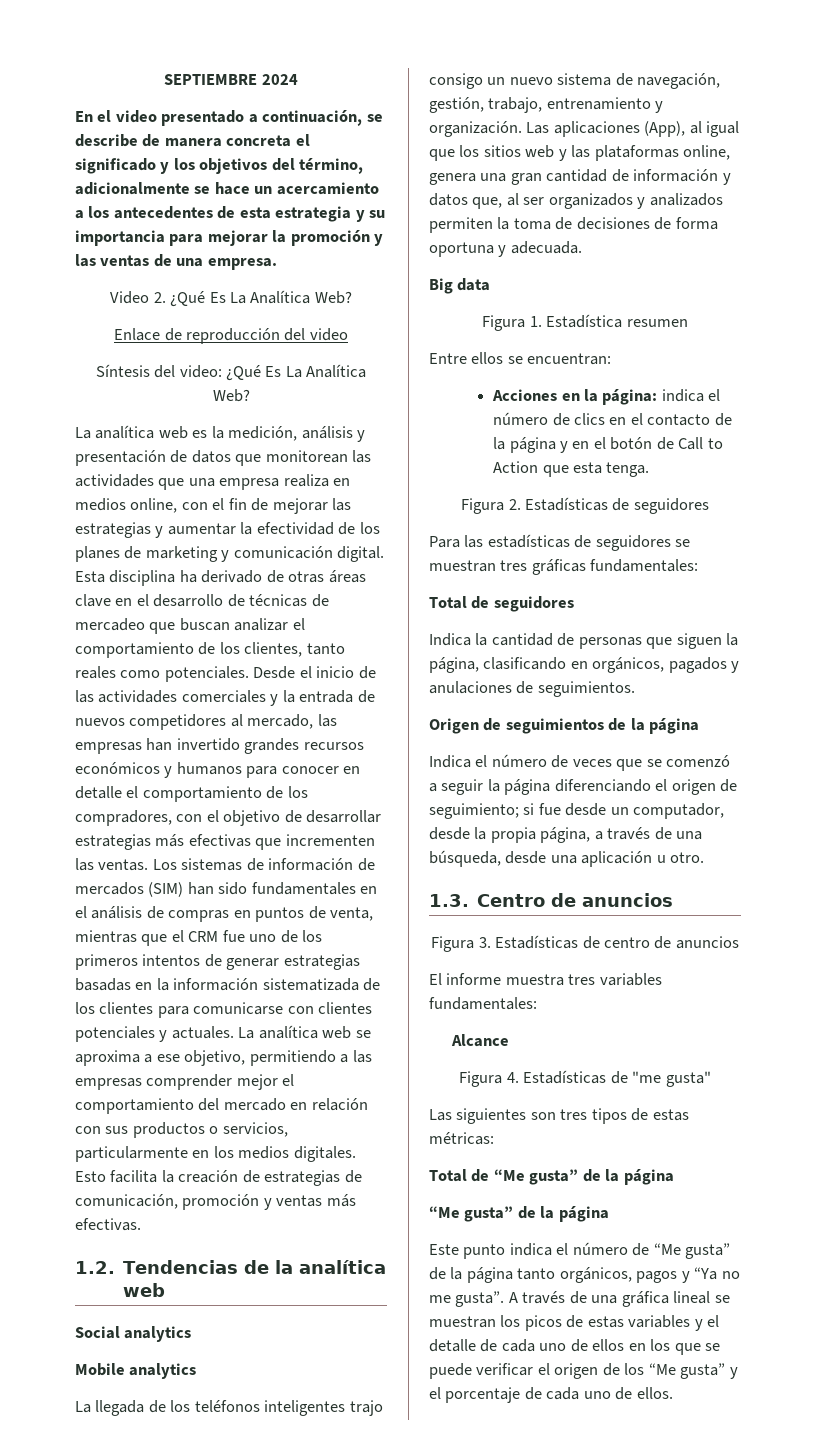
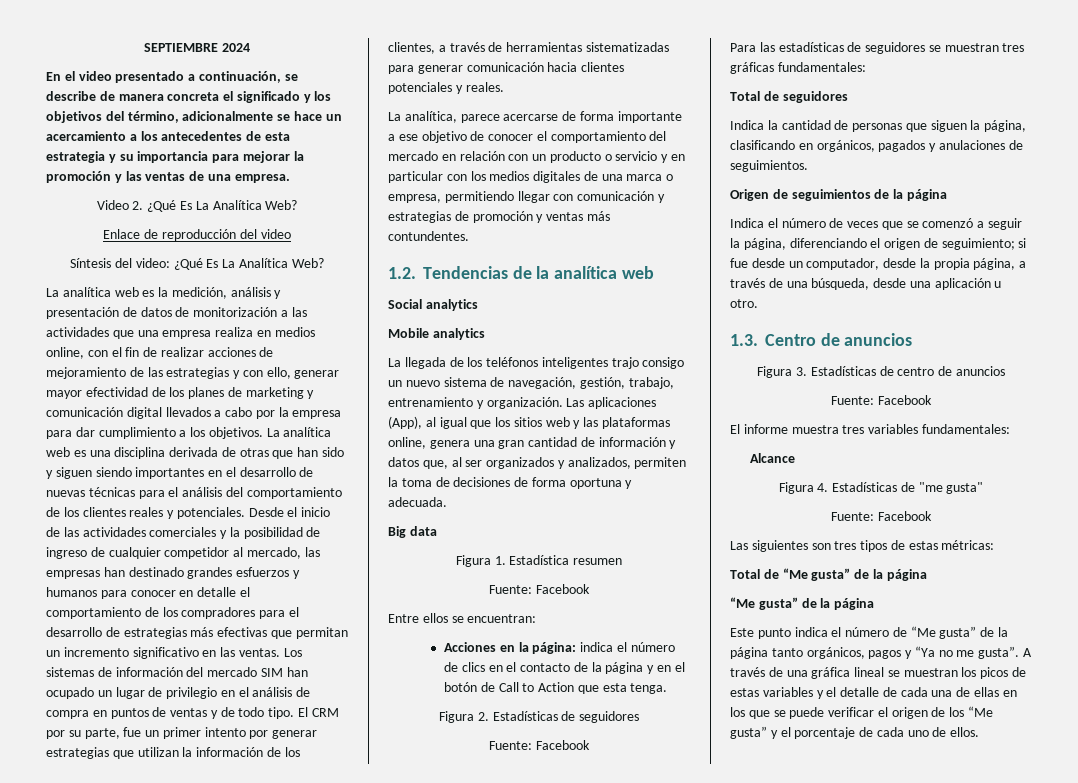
- La analítica web es la medición, análisis y presentación de datos que monitorean las actividades que una empresa realiza en medios online, con el fin de mejorar las estrategias y aumentar la efectividad de los planes de marketing y comunicación digital. Esta disciplina ha derivado de otras áreas clave en el desarrollo de técnicas de mercadeo que buscan analizar el comportamiento de los clientes, tanto reales como potenciales.
+ La analítica web es la medición, análisis y presentación de datos de monitorización a las actividades que una empresa realiza en medios online, con el fin de realizar acciones de mejoramiento de las estrategias y con ello, generar mayor efectividad de los planes de marketing y comunicación digital llevados a cabo por la empresa para dar cumplimiento a los objetivos. La analítica web es una disciplina derivada de otras que han sido y siguen siendo importantes en el desarrollo de nuevas técnicas para el análisis del comportamiento de los clientes reales y potenciales.
- Desde el inicio de las actividades comerciales y la entrada de nuevos competidores al mercado, las empresas han invertido grandes recursos económicos y humanos para conocer en detalle el comportamiento de los compradores, con el objetivo de desarrollar estrategias más efectivas que incrementen las ventas.
+ Desde el inicio de las actividades comerciales y la posibilidad de ingreso de cualquier competidor al mercado, las empresas han destinado grandes esfuerzos y humanos para conocer en detalle el comportamiento de los compradores para el desarrollo de estrategias más efectivas que permitan un incremento significativo en las ventas.
- Los sistemas de información de mercados (SIM) han sido fundamentales en el análisis de compras en puntos de venta, mientras que el CRM fue uno de los primeros intentos de generar estrategias basadas en la información sistematizada de los clientes para comunicarse con clientes potenciales y actuales. La analítica web se aproxima a ese objetivo, permitiendo a las empresas comprender mejor el comportamiento del mercado en relación con sus productos o servicios, particularmente en los medios digitales. Esto facilita la creación de estrategias de comunicación, promoción y ventas más efectivas.
+ Los sistemas de información del mercado SIM han ocupado un lugar de privilegio en el análisis de compra en puntos de ventas y de todo tipo. El CRM por su parte, fue un primer intento por generar estrategias que utilizan la información de los clientes, a través de herramientas sistematizadas para generar comunicación hacia clientes potenciales y reales.
+ La analítica, parece acercarse de forma importante a ese objetivo de conocer el comportamiento del mercado en relación con un producto o servicio y en particular con los medios digitales de una marca o empresa, permitiendo llegar con comunicación y estrategias de promoción y ventas más contundentes.
- Las aplicaciones (App), al igual que los sitios web y las plataformas online, genera una gran cantidad de información y datos que, al ser organizados y analizados permiten la toma de decisiones de forma oportuna y adecuada.
+ Las aplicaciones (App), al igual que los sitios web y las plataformas online, genera una gran cantidad de información y datos que, al ser organizados y analizados, permiten la toma de decisiones de forma oportuna y adecuada.
  Figura 1. Estadística resumen
+ Fuente: Facebook
  Figura 2. Estadísticas de seguidores
+ Fuente: Facebook
- Indica el número de veces que se comenzó a seguir la página diferenciando el origen de seguimiento; si fue desde un computador, desde la propia página, a través de una búsqueda, desde una aplicación u otro.
+ Indica el número de veces que se comenzó a seguir la página, diferenciando el origen de seguimiento; si fue desde un computador, desde la propia página, a través de una búsqueda, desde una aplicación u otro.
  Figura 3. Estadísticas de centro de anuncios
+ Fuente: Facebook
  Figura 4. Estadísticas de "me gusta"
+ Fuente: Facebook
- A través de una gráfica lineal se muestran los picos de estas variables y el detalle de cada uno de ellos en los que se puede verificar el origen de los “Me gusta” y el porcentaje de cada uno de ellos.
+ A través de una gráfica lineal se muestran los picos de estas variables y el detalle de cada una de ellas en los que se puede verificar el origen de los “Me gusta” y el porcentaje de cada uno de ellos.

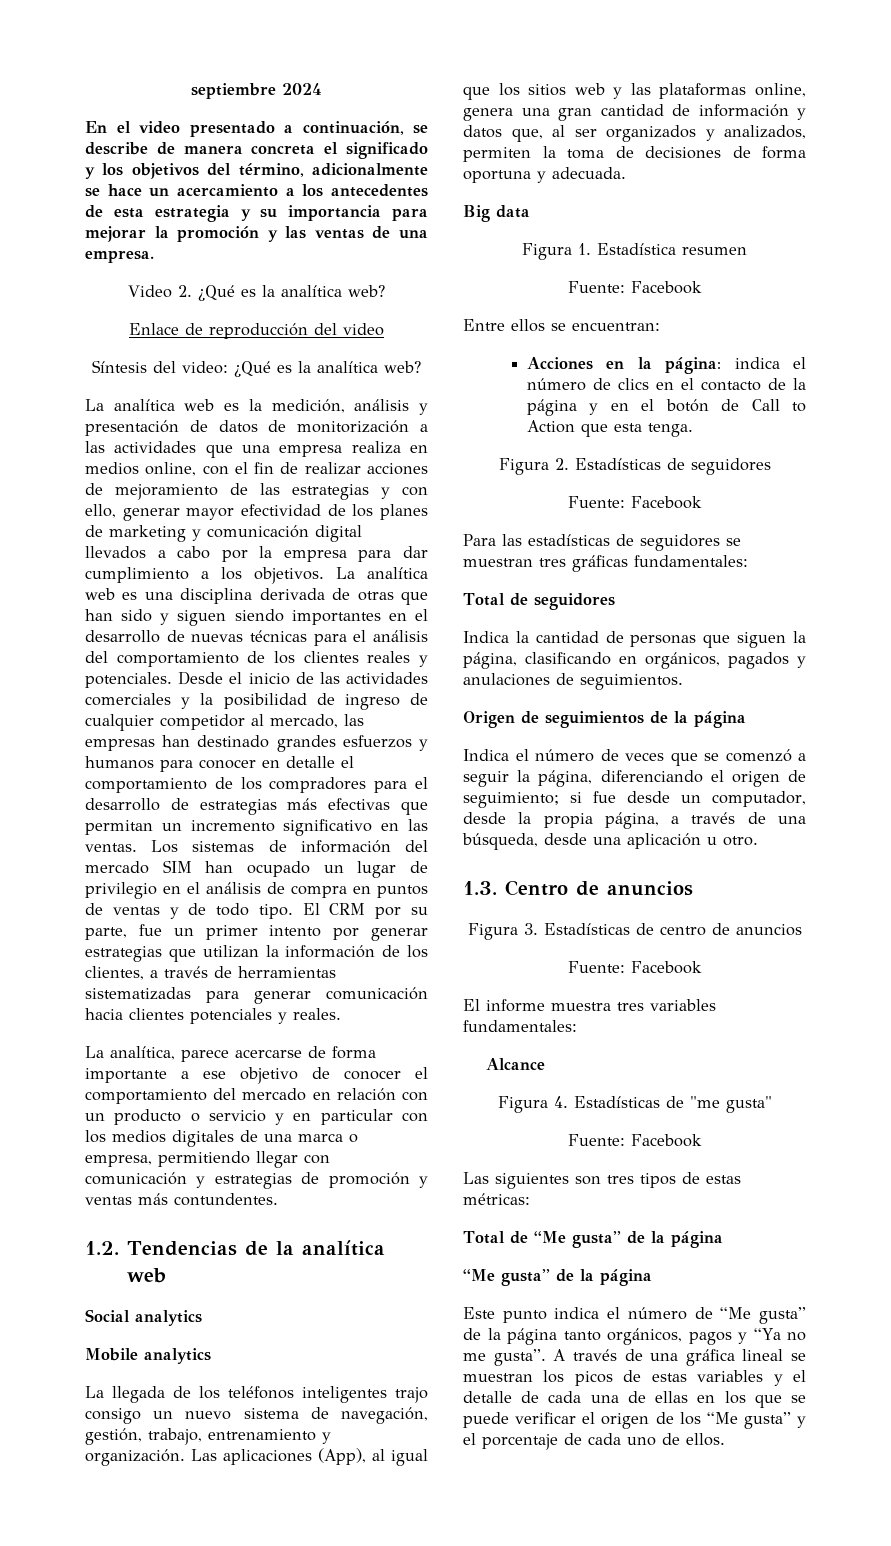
- SEPTIEMBRE 2024
+ septiembre 2024
- Video 2. ¿Qué Es La Analítica Web?
+ Video 2. ¿Qué es la analítica web?
- Síntesis del video: ¿Qué Es La Analítica Web?
+ Síntesis del video: ¿Qué es la analítica web?

